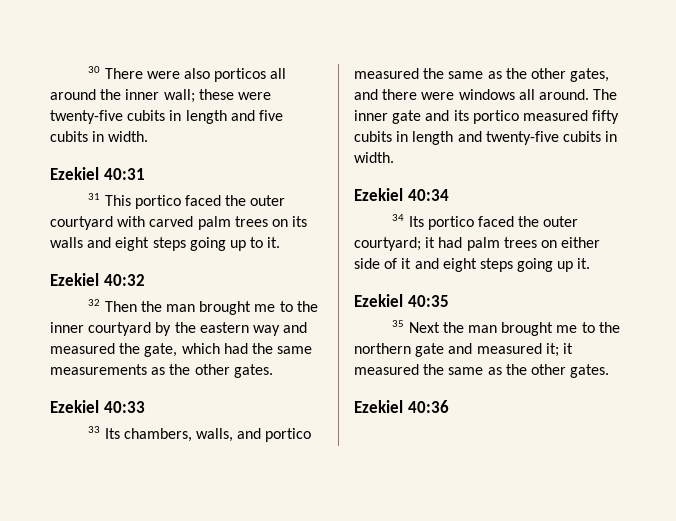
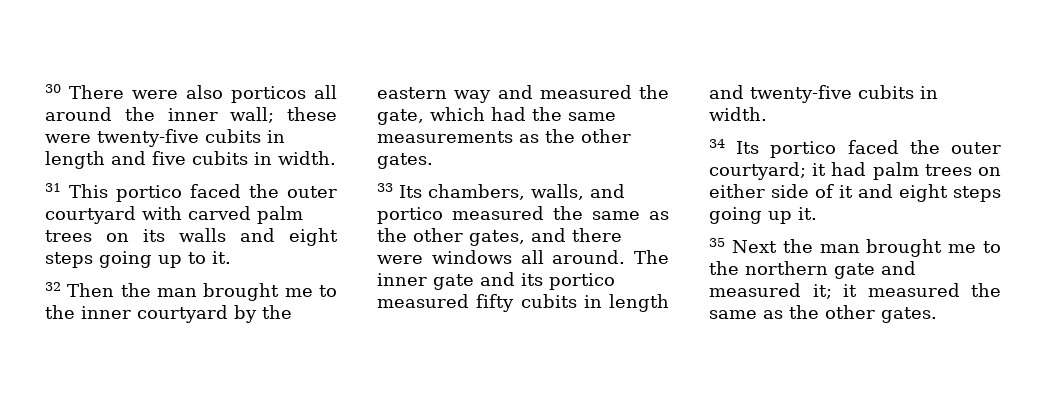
- Ezekiel 40:31
- Ezekiel 40:32
- Ezekiel 40:33
- Ezekiel 40:34
- Ezekiel 40:35
- Ezekiel 40:36

